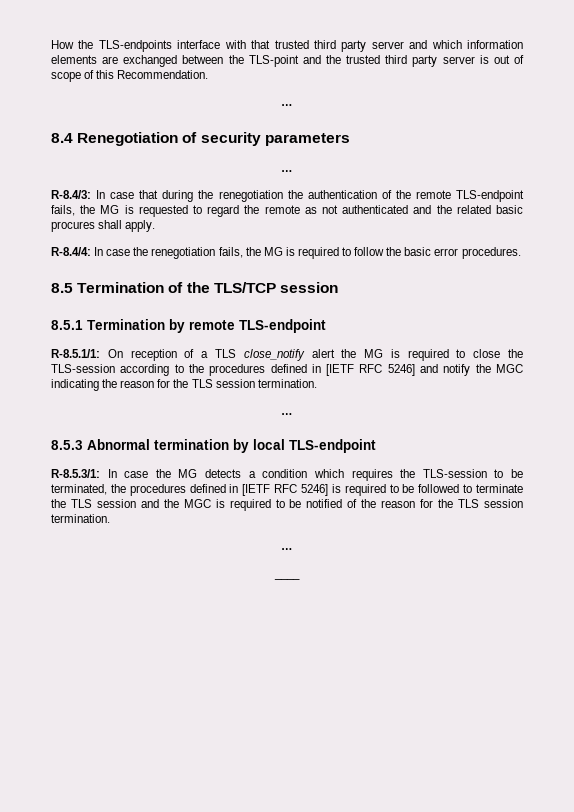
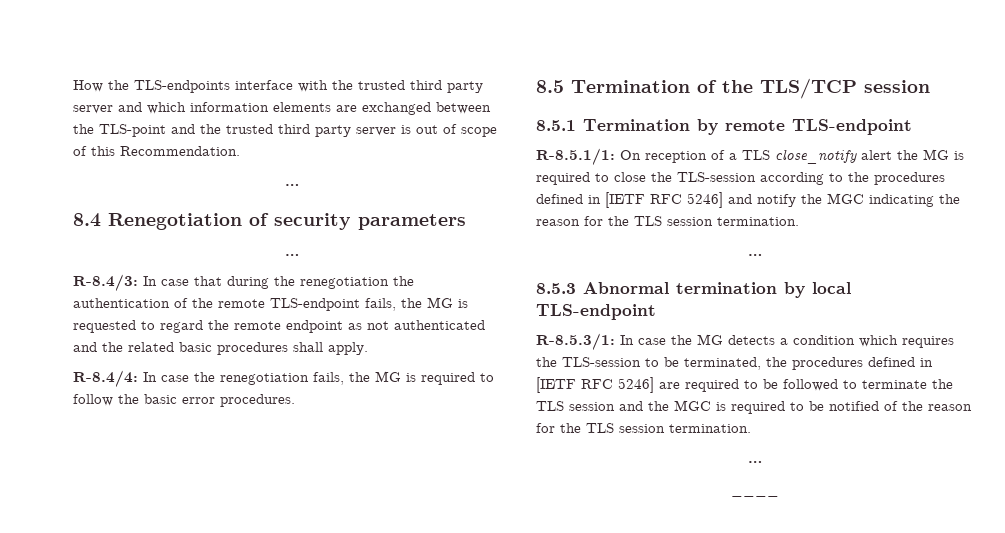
- How the TLS-endpoints interface with that trusted third party server and which information elements are exchanged between the TLS-point and the trusted third party server is out of scope of this Recommendation.
+ How the TLS-endpoints interface with the trusted third party server and which information elements are exchanged between the TLS-point and the trusted third party server is out of scope of this Recommendation.
- R-8.4/3: In case that during the renegotiation the authentication of the remote TLS-endpoint fails, the MG is requested to regard the remote as not authenticated and the related basic procures shall apply.
+ R-8.4/3: In case that during the renegotiation the authentication of the remote TLS-endpoint fails, the MG is requested to regard the remote endpoint as not authenticated and the related basic procedures shall apply.
- R-8.5.3/1: In case the MG detects a condition which requires the TLS-session to be terminated, the procedures defined in [IETF RFC 5246] is required to be followed to terminate the TLS session and the MGC is required to be notified of the reason for the TLS session termination.
+ R-8.5.3/1: In case the MG detects a condition which requires the TLS-session to be terminated, the procedures defined in [IETF RFC 5246] are required to be followed to terminate the TLS session and the MGC is required to be notified of the reason for the TLS session termination.

